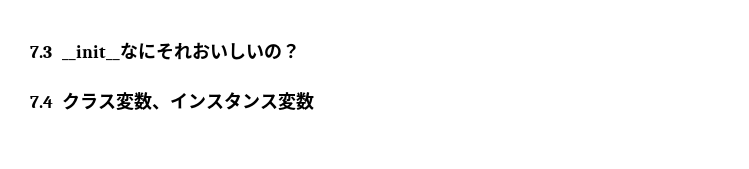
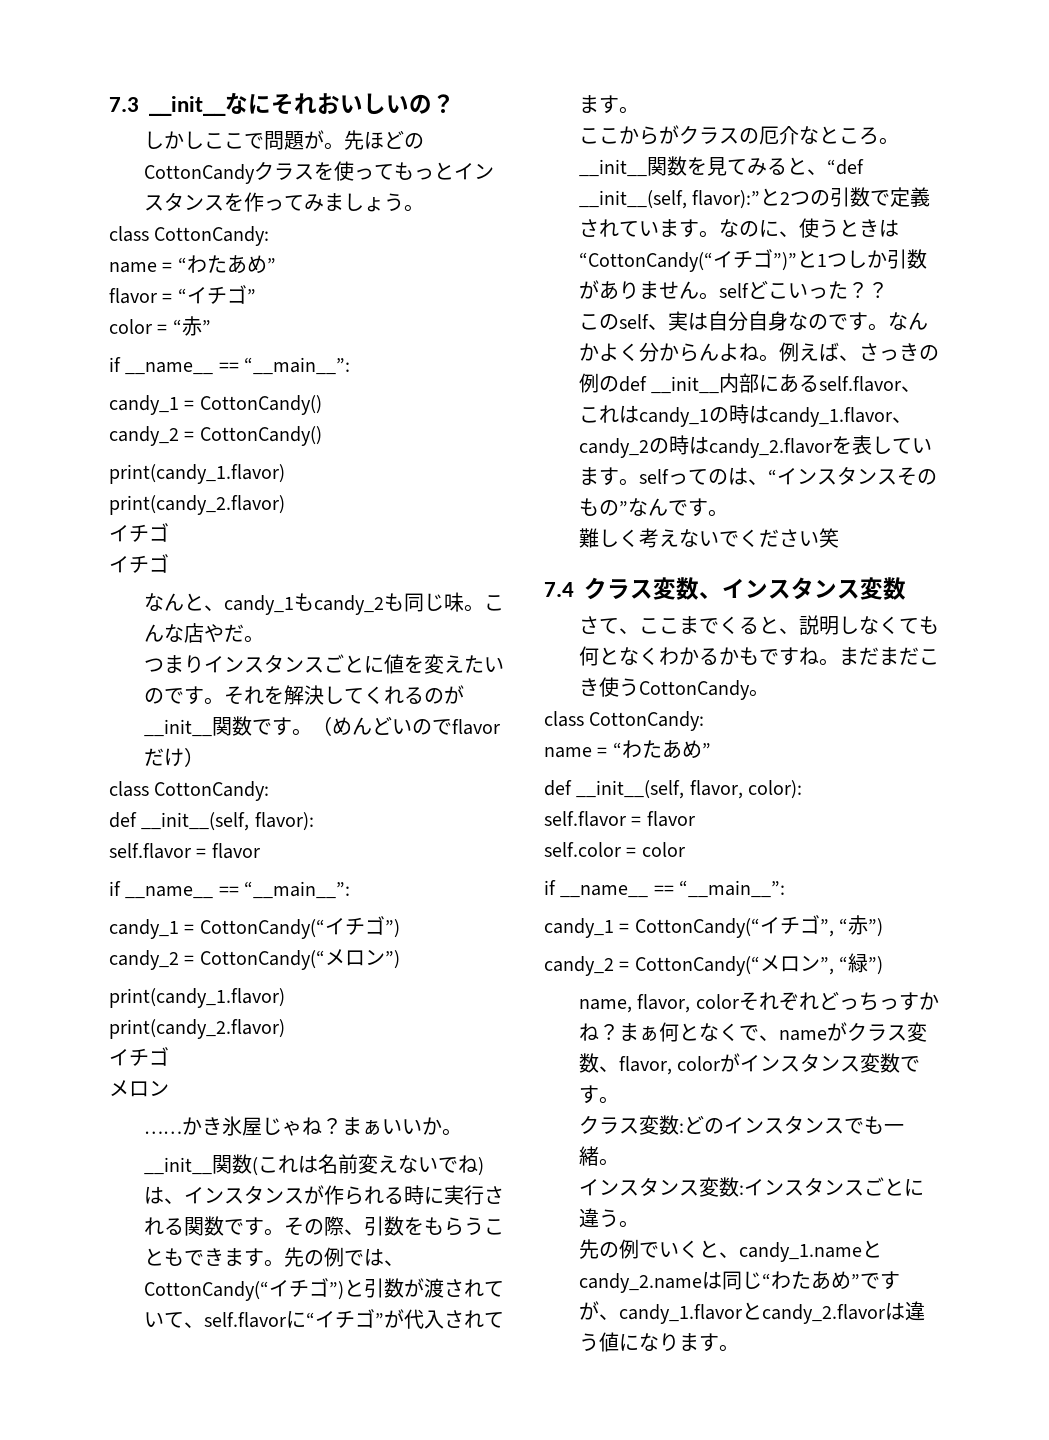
+ しかしここで問題が。先ほどのCottonCandyクラスを使ってもっとインスタンスを作ってみましょう。
+ class CottonCandy:
+ name = “わたあめ”
+ flavor = “イチゴ”
+ color = “赤”
+ if __name__ == “__main__”:
+ candy_1 = CottonCandy()
+ candy_2 = CottonCandy()
+ print(candy_1.flavor)
+ print(candy_2.flavor)
+ イチゴ
+ イチゴ
+ なんと、candy_1もcandy_2も同じ味。こんな店やだ。
+ つまりインスタンスごとに値を変えたいのです。それを解決してくれるのが__init__関数です。（めんどいのでflavorだけ）
+ class CottonCandy:
+ def __init__(self, flavor):
+ self.flavor = flavor
+ if __name__ == “__main__”:
+ candy_1 = CottonCandy(“イチゴ”)
+ candy_2 = CottonCandy(“メロン”)
+ print(candy_1.flavor)
+ print(candy_2.flavor)
+ イチゴ
+ メロン
+ ……かき氷屋じゃね？まぁいいか。
+ __init__関数(これは名前変えないでね)は、インスタンスが作られる時に実行される関数です。その際、引数をもらうこともできます。先の例では、CottonCandy(“イチゴ”)と引数が渡されていて、self.flavorに“イチゴ”が代入されてます。
+ ここからがクラスの厄介なところ。__init__関数を見てみると、“def __init__(self, flavor):”と2つの引数で定義されています。なのに、使うときは“CottonCandy(“イチゴ”)”と1つしか引数がありません。selfどこいった？？
+ このself、実は自分自身なのです。なんかよく分からんよね。例えば、さっきの例のdef __init__内部にあるself.flavor、これはcandy_1の時はcandy_1.flavor、candy_2の時はcandy_2.flavorを表しています。selfってのは、“インスタンスそのもの”なんです。
+ 難しく考えないでください笑
+ さて、ここまでくると、説明しなくても何となくわかるかもですね。まだまだこき使うCottonCandy。
+ class CottonCandy:
+ name = “わたあめ”
+ def __init__(self, flavor, color):
+ self.flavor = flavor
+ self.color = color
+ if __name__ == “__main__”:
+ candy_1 = CottonCandy(“イチゴ”, “赤”)
+ candy_2 = CottonCandy(“メロン”, “緑”)
+ name, flavor, colorそれぞれどっちっすかね？まぁ何となくで、nameがクラス変数、flavor, colorがインスタンス変数です。
+ クラス変数:どのインスタンスでも一緒。
+ インスタンス変数:インスタンスごとに違う。
+ 先の例でいくと、candy_1.nameとcandy_2.nameは同じ“わたあめ”ですが、candy_1.flavorとcandy_2.flavorは違う値になります。

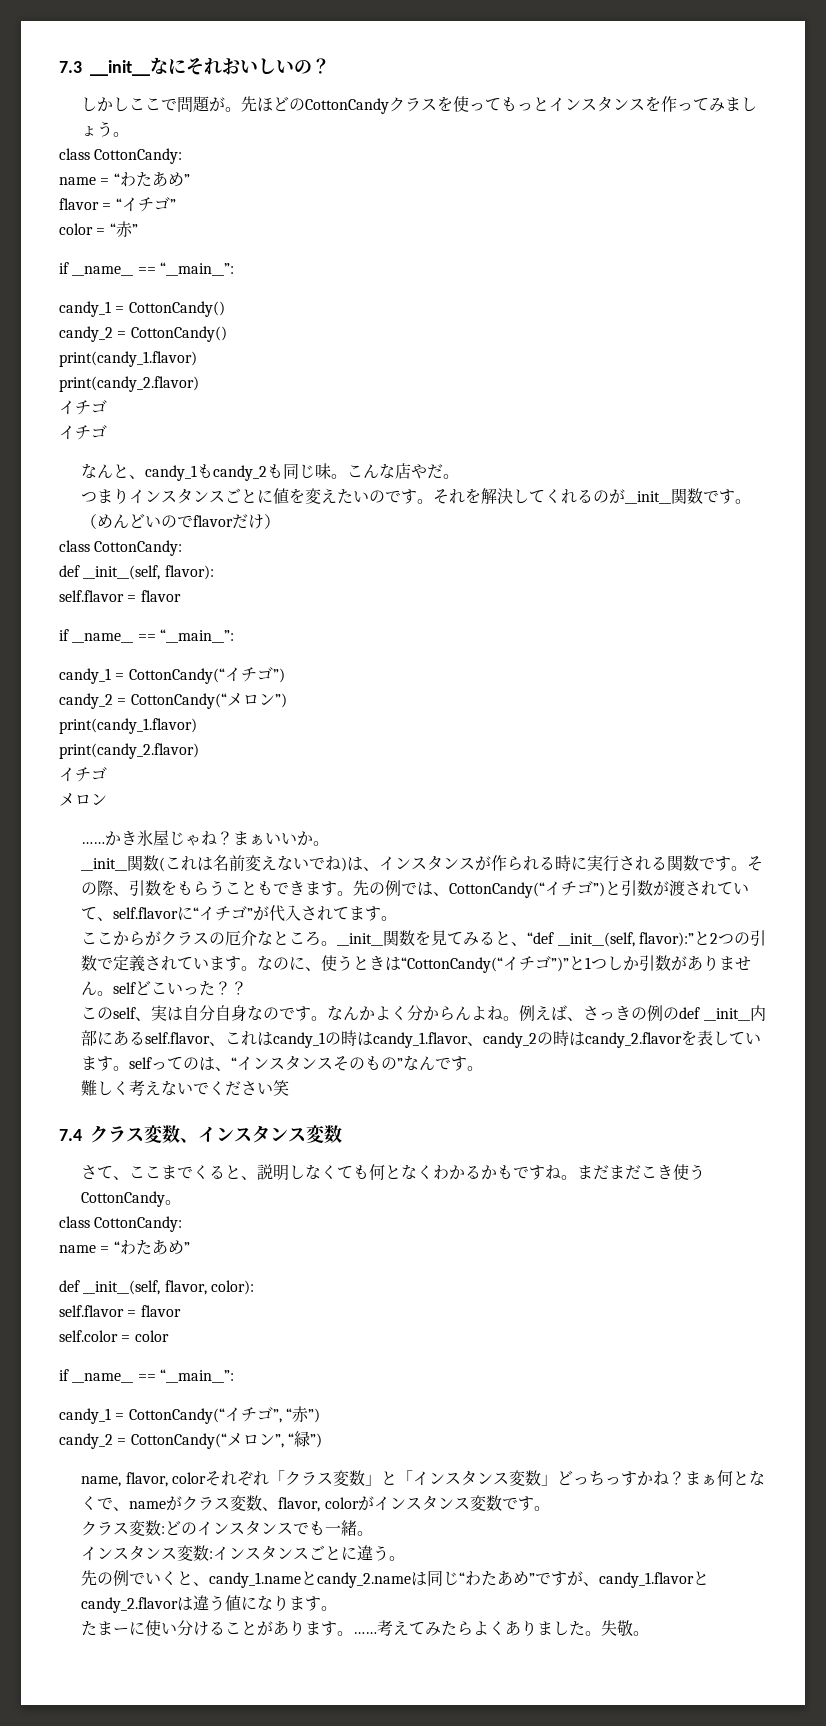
- name, flavor, colorそれぞれどっちっすかね？
+ name, flavor, colorそれぞれ「クラス変数」と「インスタンス変数」どっちっすかね？
+ たまーに使い分けることがあります。……考えてみたらよくありました。失敬。

